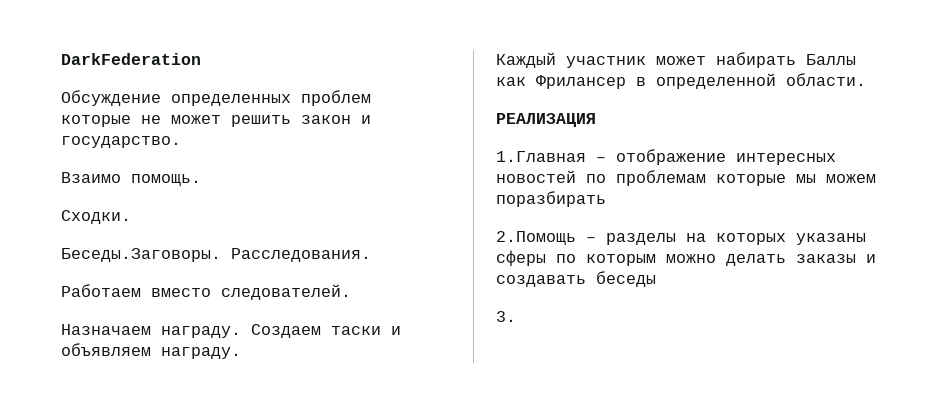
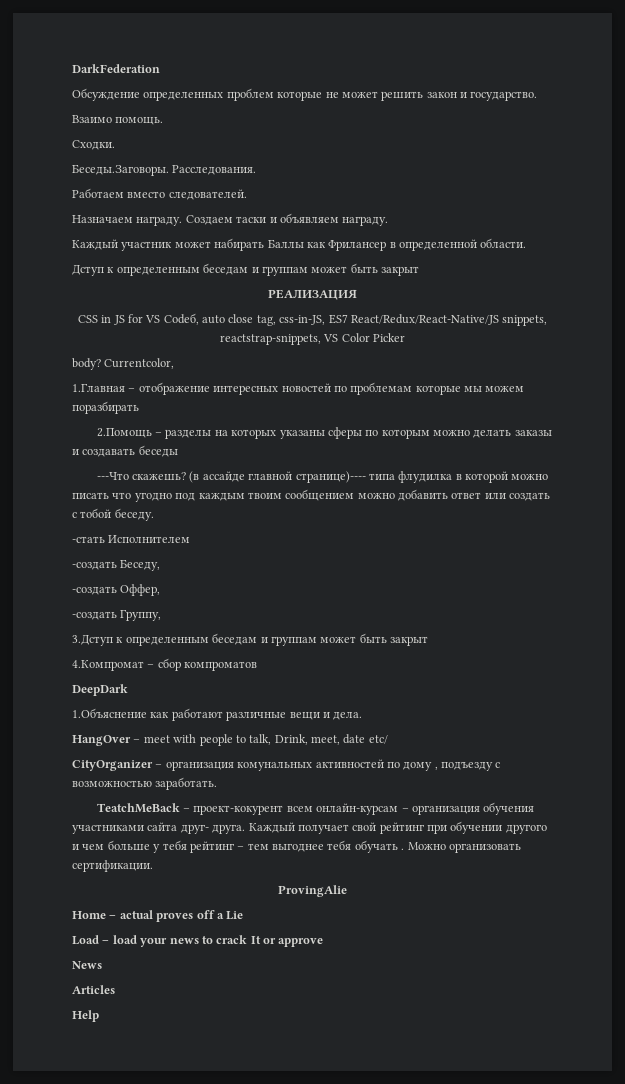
+ Дступ к определенным беседам и группам может быть закрыт
  РЕАЛИЗАЦИЯ
+ CSS in JS for VS Codeб, auto close tag, css-in-JS, ES7 React/Redux/React-Native/JS snippets, reactstrap-snippets, VS Color Picker
+ body? Currentcolor,
- 3.
+ ---Что скажешь? (в ассайде главной странице)---- типа флудилка в которой можно писать что угодно под каждым твоим сообщением можно добавить ответ или создать с тобой беседу.
+ -стать Исполнителем
+ -создать Беседу,
+ -создать Оффер,
+ -создать Группу,
+ 3.Дступ к определенным беседам и группам может быть закрыт
+ 4.Компромат – сбор компроматов
+ DeepDark
+ 1.Объяснение как работают различные вещи и дела.
+ HangOver – meet with people to talk, Drink, meet, date etc/
+ CityOrganizer – организация комунальных активностей по дому , подъезду с возможностью заработать.
+ TeatchMeBack – проект-кокурент всем онлайн-курсам – организация обучения участниками сайта друг- друга. Каждый получает свой рейтинг при обучении другого и чем больше у тебя рейтинг – тем выгоднее тебя обучать . Можно организовать сертификации.
+ ProvingAlie
+ Home – actual proves off a Lie
+ Load – load your news to crack It or approve
+ News
+ Articles
+ Help

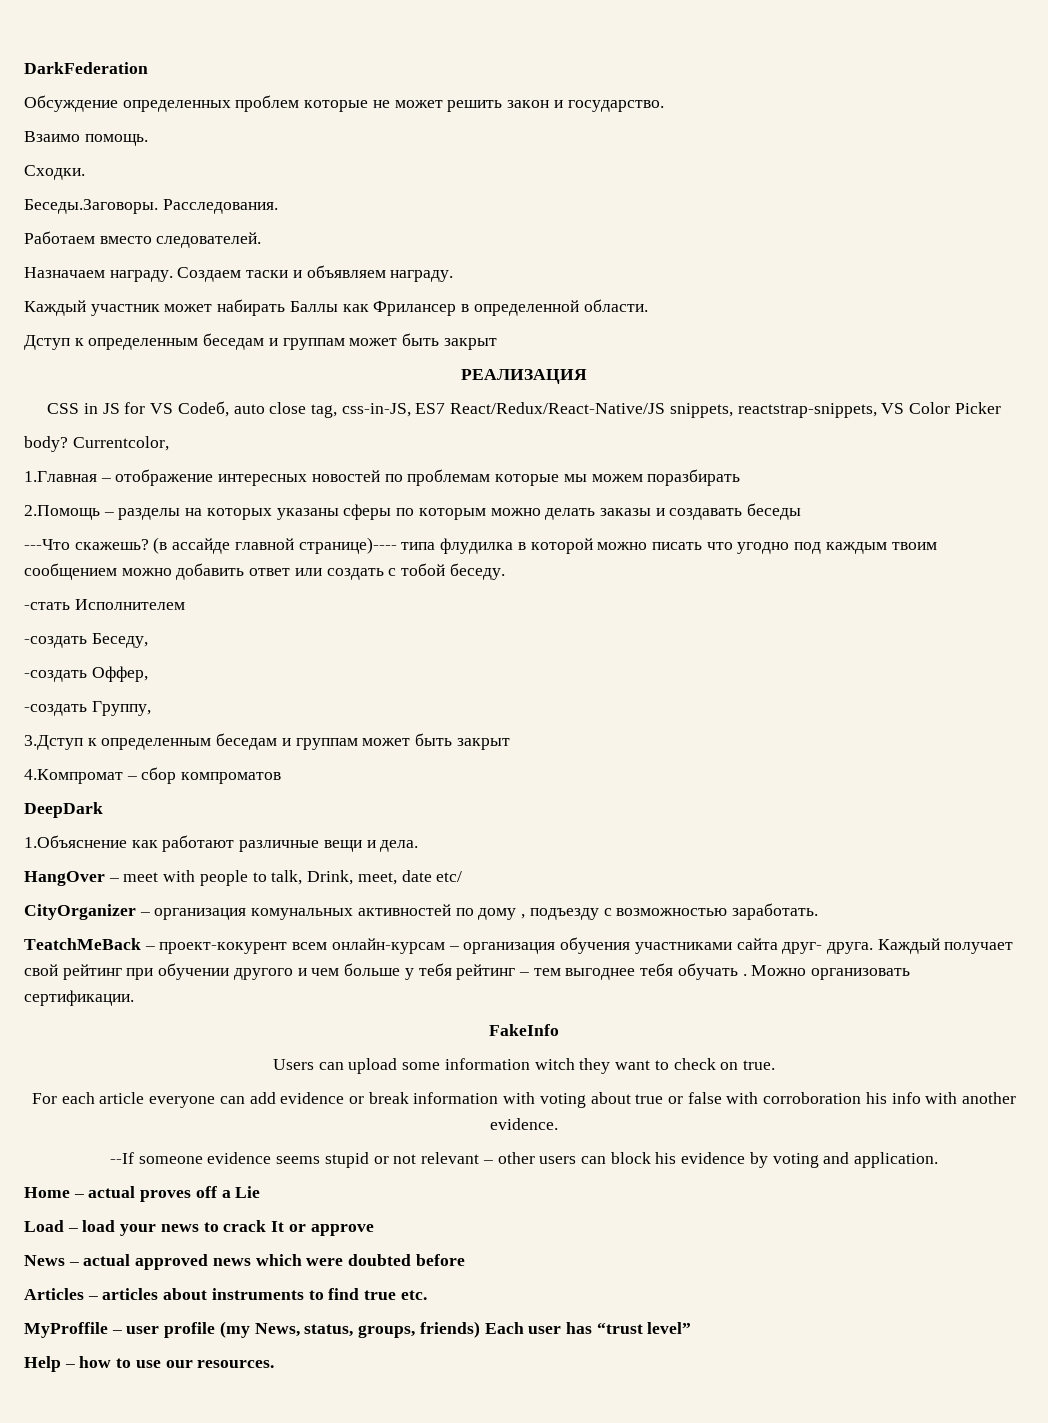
- ProvingAlie
+ FakeInfo
+ Users can upload some information witch they want to check on true.
+ For each article everyone can add evidence or break information with voting about true or false with corroboration his info with another evidence.
+ --If someone evidence seems stupid or not relevant – other users can block his evidence by voting and application.
- News
- Articles
- Help
+ News – actual approved news which were doubted before
+ Articles – articles about instruments to find true etc.
+ MyProffile – user profile (my News, status, groups, friends) Each user has “trust level”
+ Help – how to use our resources.

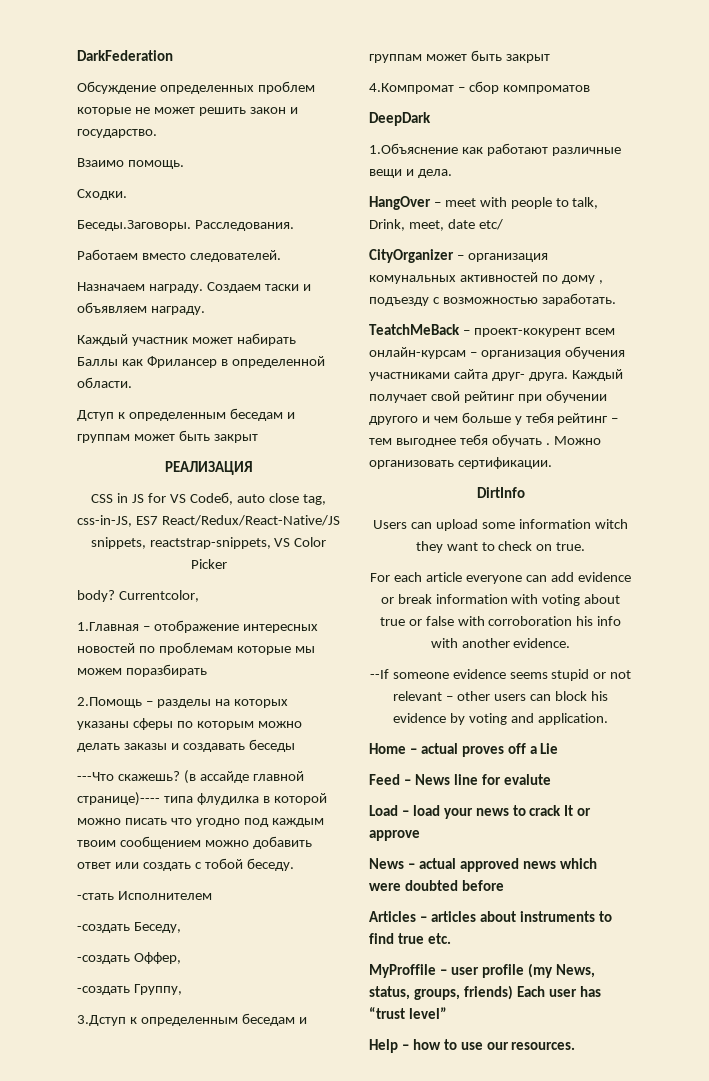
- FakeInfo
+ DirtInfo
+ Feed – News line for evalute

